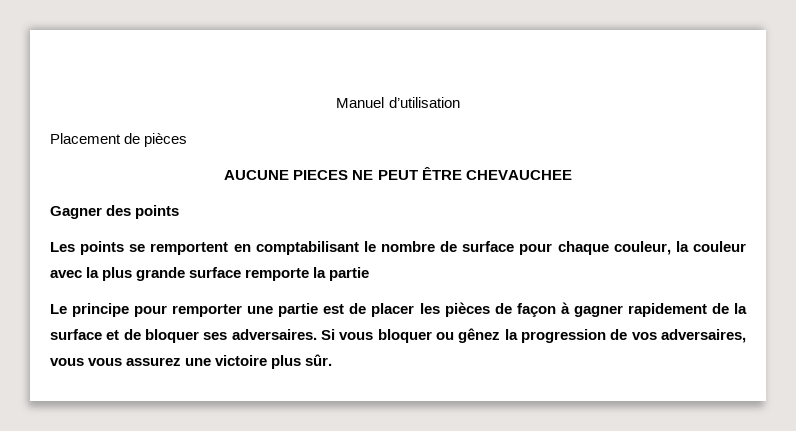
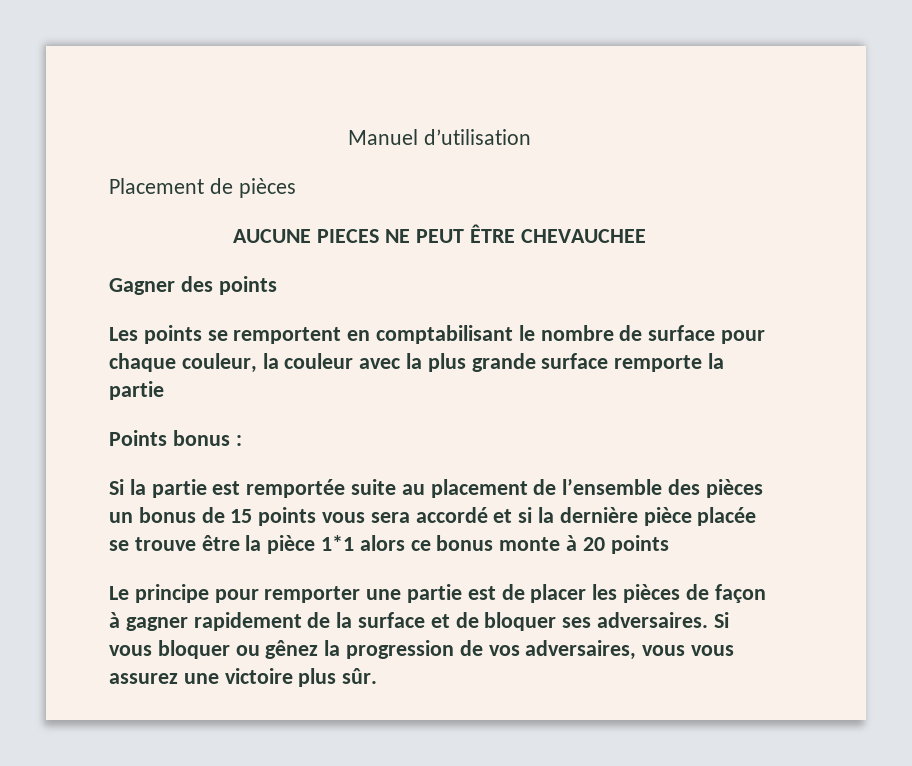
+ Points bonus :
+ Si la partie est remportée suite au placement de l’ensemble des pièces un bonus de 15 points vous sera accordé et si la dernière pièce placée se trouve être la pièce 1*1 alors ce bonus monte à 20 points

